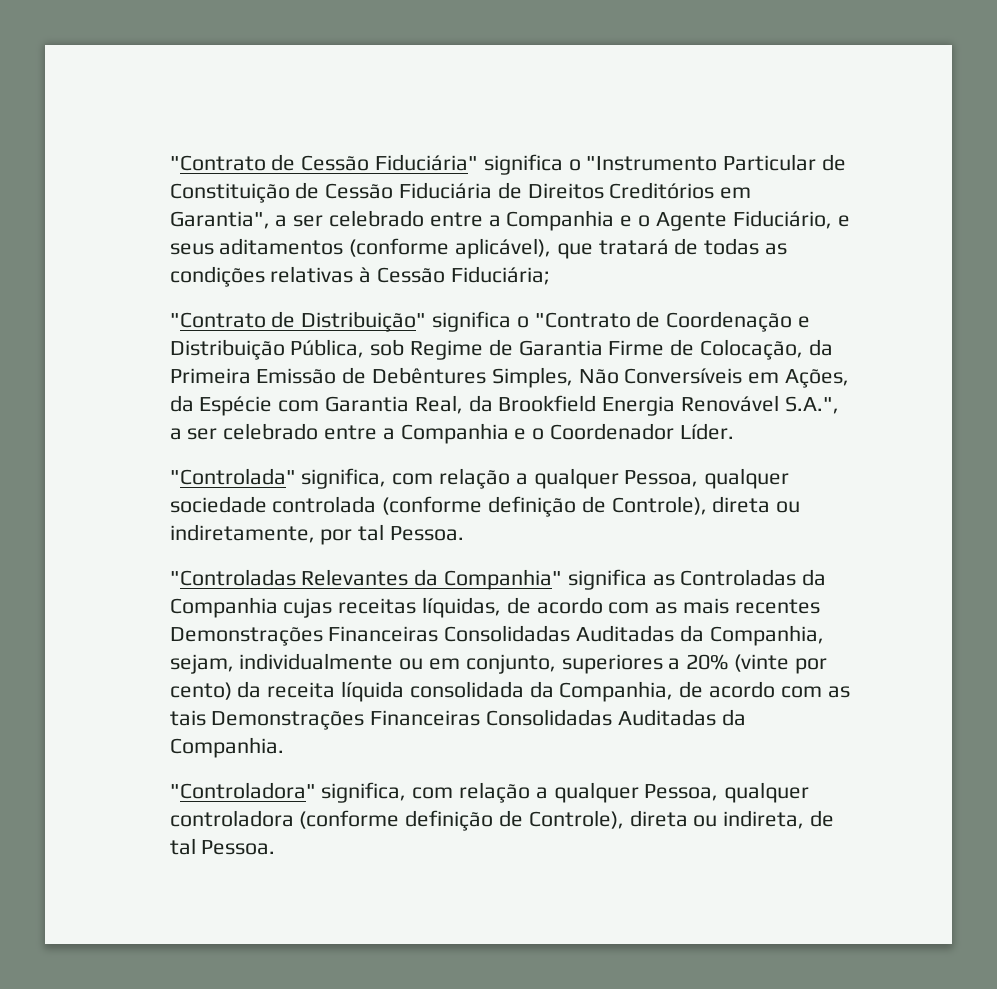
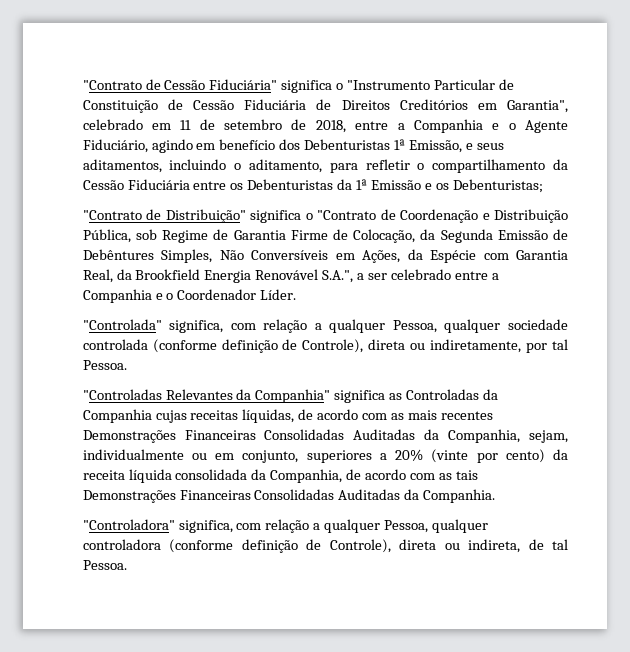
- "Contrato de Cessão Fiduciária" significa o "Instrumento Particular de Constituição de Cessão Fiduciária de Direitos Creditórios em Garantia", a ser celebrado entre a Companhia e o Agente Fiduciário, e seus aditamentos (conforme aplicável), que tratará de todas as condições relativas à Cessão Fiduciária;
+ "Contrato de Cessão Fiduciária" significa o "Instrumento Particular de Constituição de Cessão Fiduciária de Direitos Creditórios em Garantia", celebrado em 11 de setembro de 2018, entre a Companhia e o Agente Fiduciário, agindo em benefício dos Debenturistas 1ª Emissão, e seus aditamentos, incluindo o aditamento, para refletir o compartilhamento da Cessão Fiduciária entre os Debenturistas da 1ª Emissão e os Debenturistas;
- "Contrato de Distribuição" significa o "Contrato de Coordenação e Distribuição Pública, sob Regime de Garantia Firme de Colocação, da Primeira Emissão de Debêntures Simples, Não Conversíveis em Ações, da Espécie com Garantia Real, da Brookfield Energia Renovável S.A.", a ser celebrado entre a Companhia e o Coordenador Líder.
+ "Contrato de Distribuição" significa o "Contrato de Coordenação e Distribuição Pública, sob Regime de Garantia Firme de Colocação, da Segunda Emissão de Debêntures Simples, Não Conversíveis em Ações, da Espécie com Garantia Real, da Brookfield Energia Renovável S.A.", a ser celebrado entre a Companhia e o Coordenador Líder.

